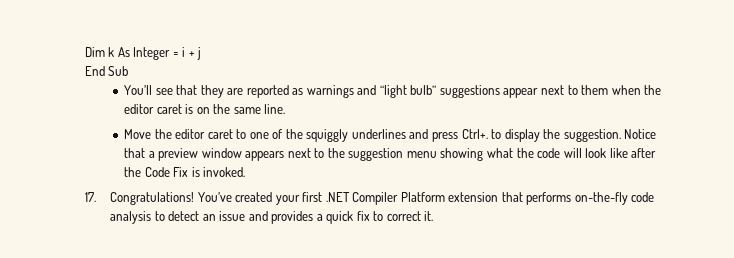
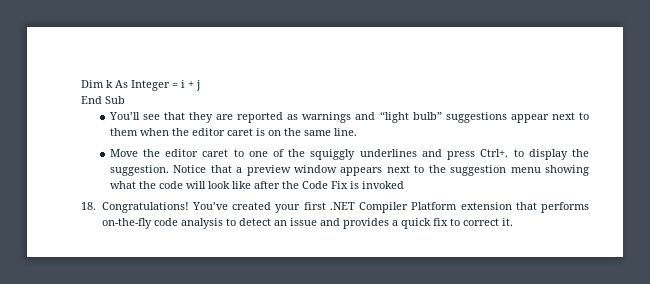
- Notice that a preview window appears next to the suggestion menu showing what the code will look like after the Code Fix is invoked.
- 17. Congratulations!
+ Notice that a preview window appears next to the suggestion menu showing what the code will look like after the Code Fix is invoked
+ 18. Congratulations!

